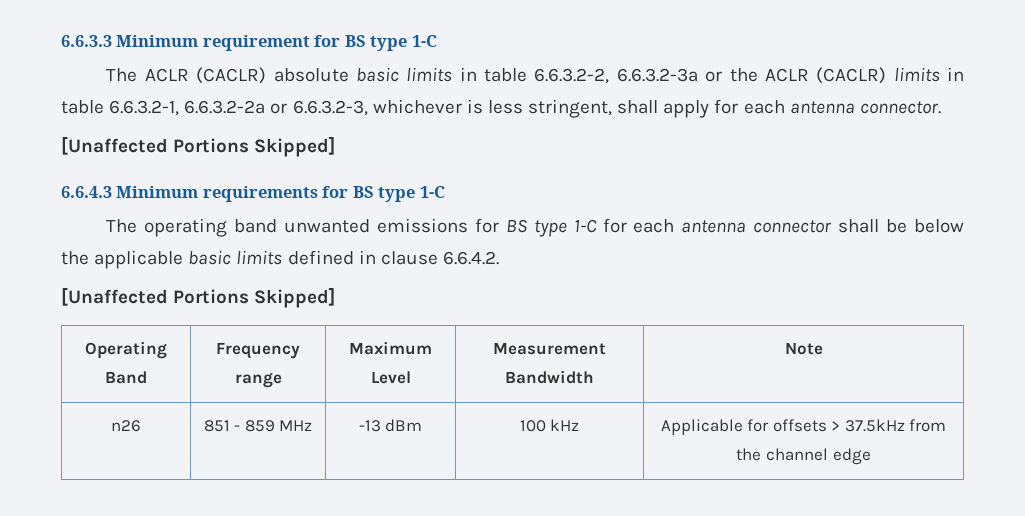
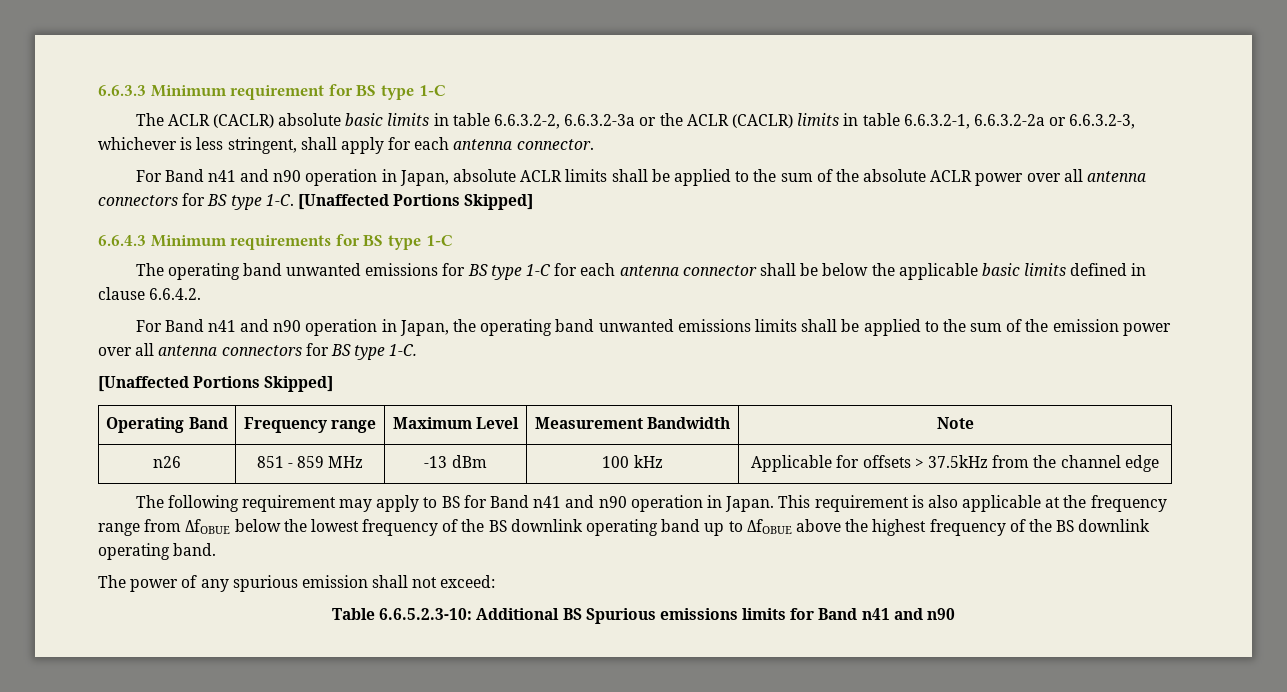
+ For Band n41 and n90 operation in Japan, absolute ACLR limits shall be applied to the sum of the absolute ACLR power over all antenna connectors for BS type 1-C.
+ For Band n41 and n90 operation in Japan, the operating band unwanted emissions limits shall be applied to the sum of the emission power over all antenna connectors for BS type 1-C.
+ The following requirement may apply to BS for Band n41 and n90 operation in Japan. This requirement is also applicable at the frequency range from ΔfOBUE below the lowest frequency of the BS downlink operating band up to ΔfOBUE above the highest frequency of the BS downlink operating band.
+ The power of any spurious emission shall not exceed:
+ Table 6.6.5.2.3-10: Additional BS Spurious emissions limits for Band n41 and n90

